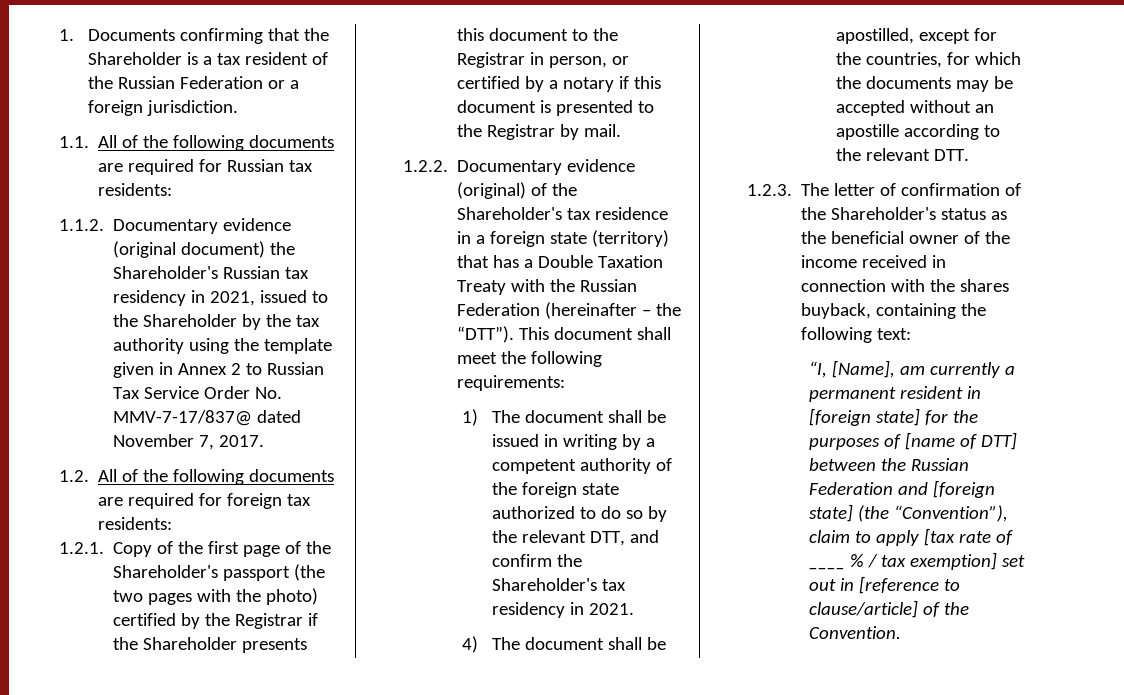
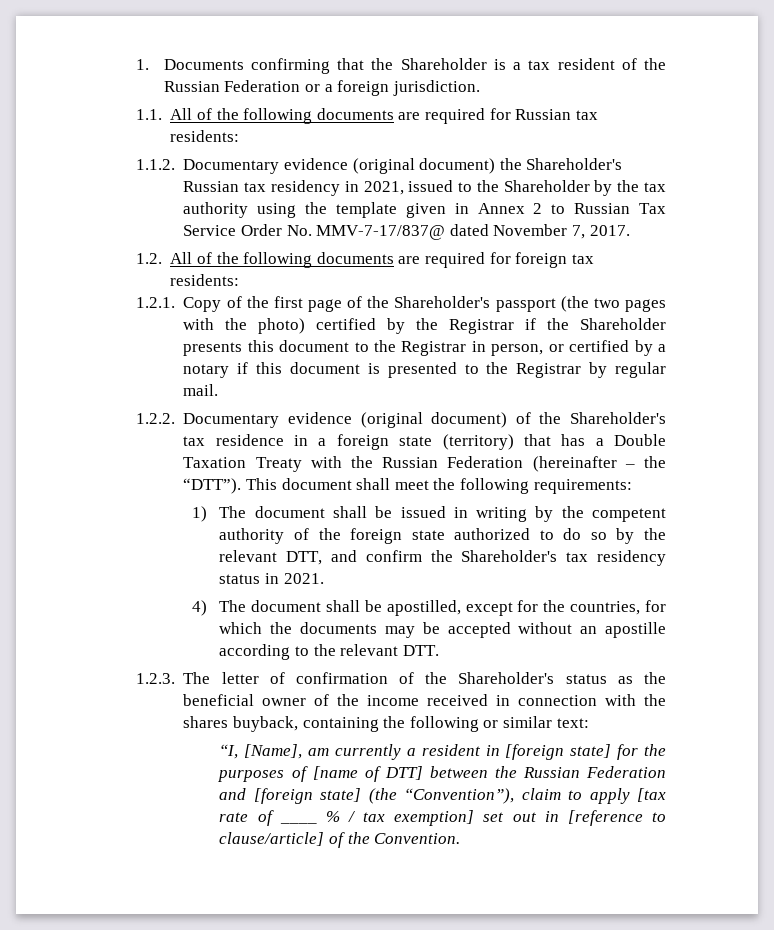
- 1.2.1. Copy of the first page of the Shareholder's passport (the two pages with the photo) certified by the Registrar if the Shareholder presents this document to the Registrar in person, or certified by a notary if this document is presented to the Registrar by mail.
+ 1.2.1. Copy of the first page of the Shareholder's passport (the two pages with the photo) certified by the Registrar if the Shareholder presents this document to the Registrar in person, or certified by a notary if this document is presented to the Registrar by regular mail.
- 1.2.2. Documentary evidence (original) of the Shareholder's tax residence in a foreign state (territory) that has a Double Taxation Treaty with the Russian Federation (hereinafter – the “DTT”).
+ 1.2.2. Documentary evidence (original document) of the Shareholder's tax residence in a foreign state (territory) that has a Double Taxation Treaty with the Russian Federation (hereinafter – the “DTT”).
- 1) The document shall be issued in writing by a competent authority of the foreign state authorized to do so by the relevant DTT, and confirm the Shareholder's tax residency in 2021.
+ 1) The document shall be issued in writing by the competent authority of the foreign state authorized to do so by the relevant DTT, and confirm the Shareholder's tax residency status in 2021.
- 1.2.3. The letter of confirmation of the Shareholder's status as the beneficial owner of the income received in connection with the shares buyback, containing the following text:
+ 1.2.3. The letter of confirmation of the Shareholder's status as the beneficial owner of the income received in connection with the shares buyback, containing the following or similar text:
- “I, [Name], am currently a permanent resident in [foreign state] for the purposes of [name of DTT] between the Russian Federation and [foreign state] (the “Convention”), claim to apply [tax rate of ____ % / tax exemption] set out in [reference to clause/article] of the Convention.
+ “I, [Name], am currently a resident in [foreign state] for the purposes of [name of DTT] between the Russian Federation and [foreign state] (the “Convention”), claim to apply [tax rate of ____ % / tax exemption] set out in [reference to clause/article] of the Convention.

